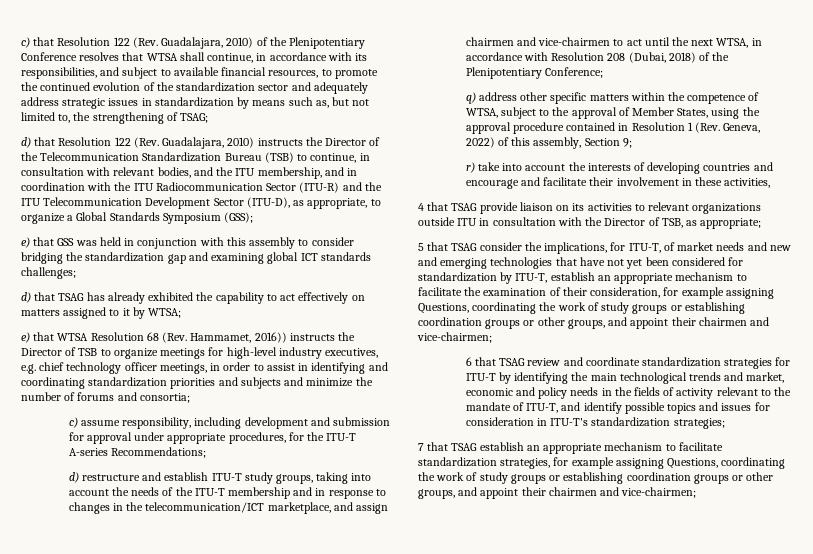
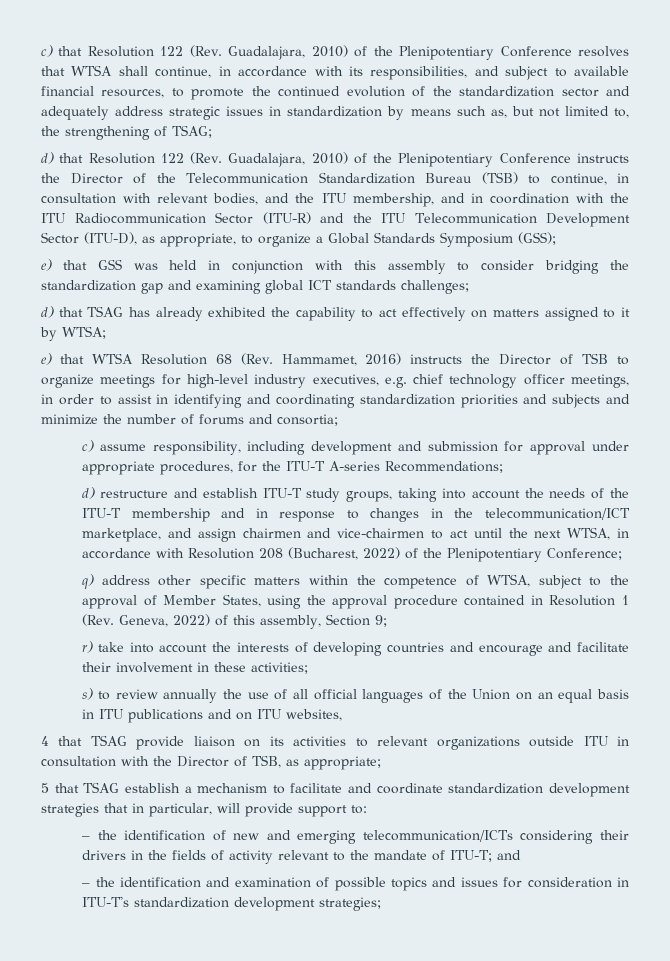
- d) that Resolution 122 (Rev. Guadalajara, 2010) instructs the Director of the Telecommunication Standardization Bureau (TSB) to continue, in consultation with relevant bodies, and the ITU membership, and in coordination with the ITU Radiocommunication Sector (ITU-R) and the ITU Telecommunication Development Sector (ITU-D), as appropriate, to organize a Global Standards Symposium (GSS);
+ d) that Resolution 122 (Rev. Guadalajara, 2010) of the Plenipotentiary Conference instructs the Director of the Telecommunication Standardization Bureau (TSB) to continue, in consultation with relevant bodies, and the ITU membership, and in coordination with the ITU Radiocommunication Sector (ITU-R) and the ITU Telecommunication Development Sector (ITU-D), as appropriate, to organize a Global Standards Symposium (GSS);
- e) that WTSA Resolution 68 (Rev. Hammamet, 2016)) instructs the Director of TSB to organize meetings for high-level industry executives, e.g. chief technology officer meetings, in order to assist in identifying and coordinating standardization priorities and subjects and minimize the number of forums and consortia;
+ e) that WTSA Resolution 68 (Rev. Hammamet, 2016) instructs the Director of TSB to organize meetings for high-level industry executives, e.g. chief technology officer meetings, in order to assist in identifying and coordinating standardization priorities and subjects and minimize the number of forums and consortia;
- d) restructure and establish ITU-T study groups, taking into account the needs of the ITU-T membership and in response to changes in the telecommunication/ICT marketplace, and assign chairmen and vice-chairmen to act until the next WTSA, in accordance with Resolution 208 (Dubai, 2018) of the Plenipotentiary Conference;
+ d) restructure and establish ITU-T study groups, taking into account the needs of the ITU-T membership and in response to changes in the telecommunication/ICT marketplace, and assign chairmen and vice-chairmen to act until the next WTSA, in accordance with Resolution 208 (Bucharest, 2022) of the Plenipotentiary Conference;
- r) take into account the interests of developing countries and encourage and facilitate their involvement in these activities,
+ r) take into account the interests of developing countries and encourage and facilitate their involvement in these activities;
+ s) to review annually the use of all official languages of the Union on an equal basis in ITU publications and on ITU websites,
- 5 that TSAG consider the implications, for ITU-T, of market needs and new and emerging technologies that have not yet been considered for standardization by ITU-T, establish an appropriate mechanism to facilitate the examination of their consideration, for example assigning Questions, coordinating the work of study groups or establishing coordination groups or other groups, and appoint their chairmen and vice-chairmen;
- 6 that TSAG review and coordinate standardization strategies for ITU-T by identifying the main technological trends and market, economic and policy needs in the fields of activity relevant to the mandate of ITU-T, and identify possible topics and issues for consideration in ITU-T's standardization strategies;
+ 5 that TSAG establish a mechanism to facilitate and coordinate standardization development strategies that in particular, will provide support to:
+ – the identification of new and emerging telecommunication/ICTs considering their drivers in the fields of activity relevant to the mandate of ITU-T; and
+ – the identification and examination of possible topics and issues for consideration in ITU-T's standardization development strategies;
- 7 that TSAG establish an appropriate mechanism to facilitate standardization strategies, for example assigning Questions, coordinating the work of study groups or establishing coordination groups or other groups, and appoint their chairmen and vice-chairmen;

